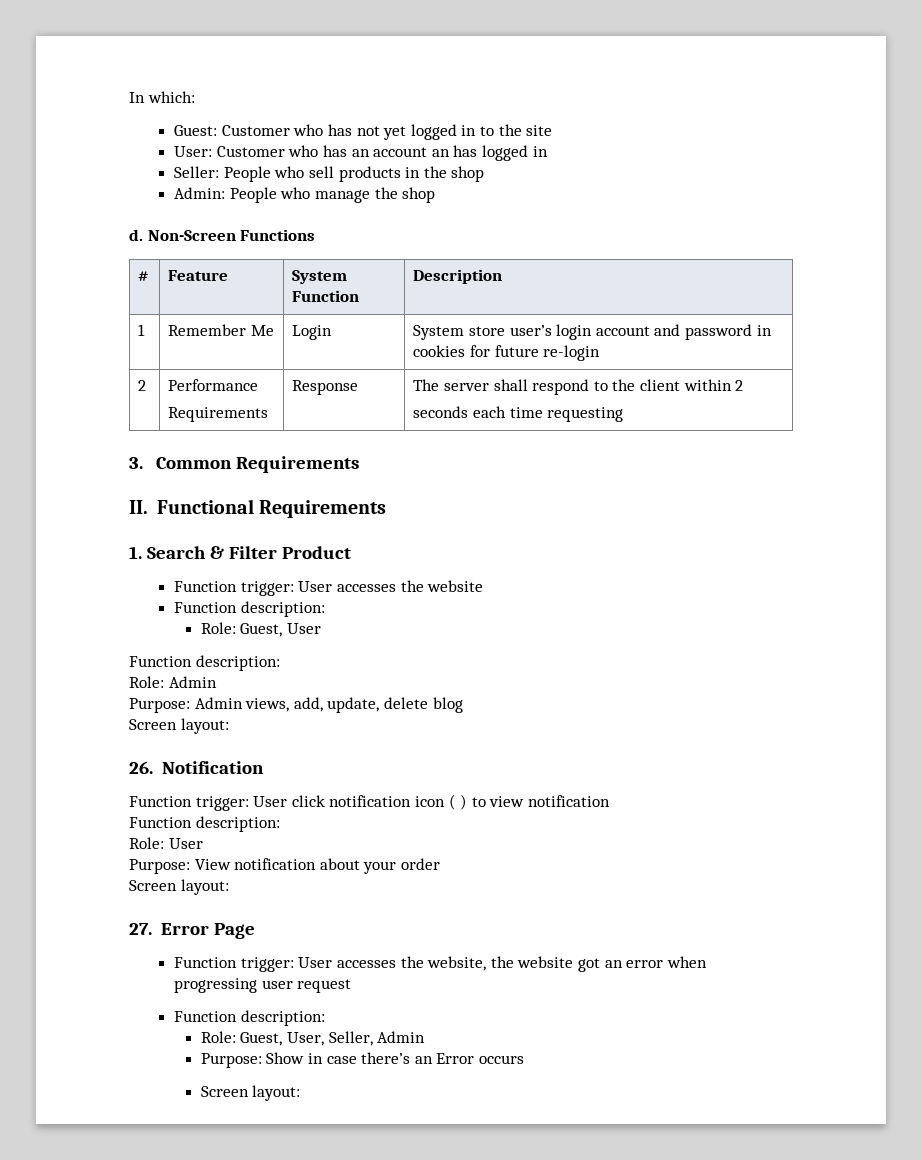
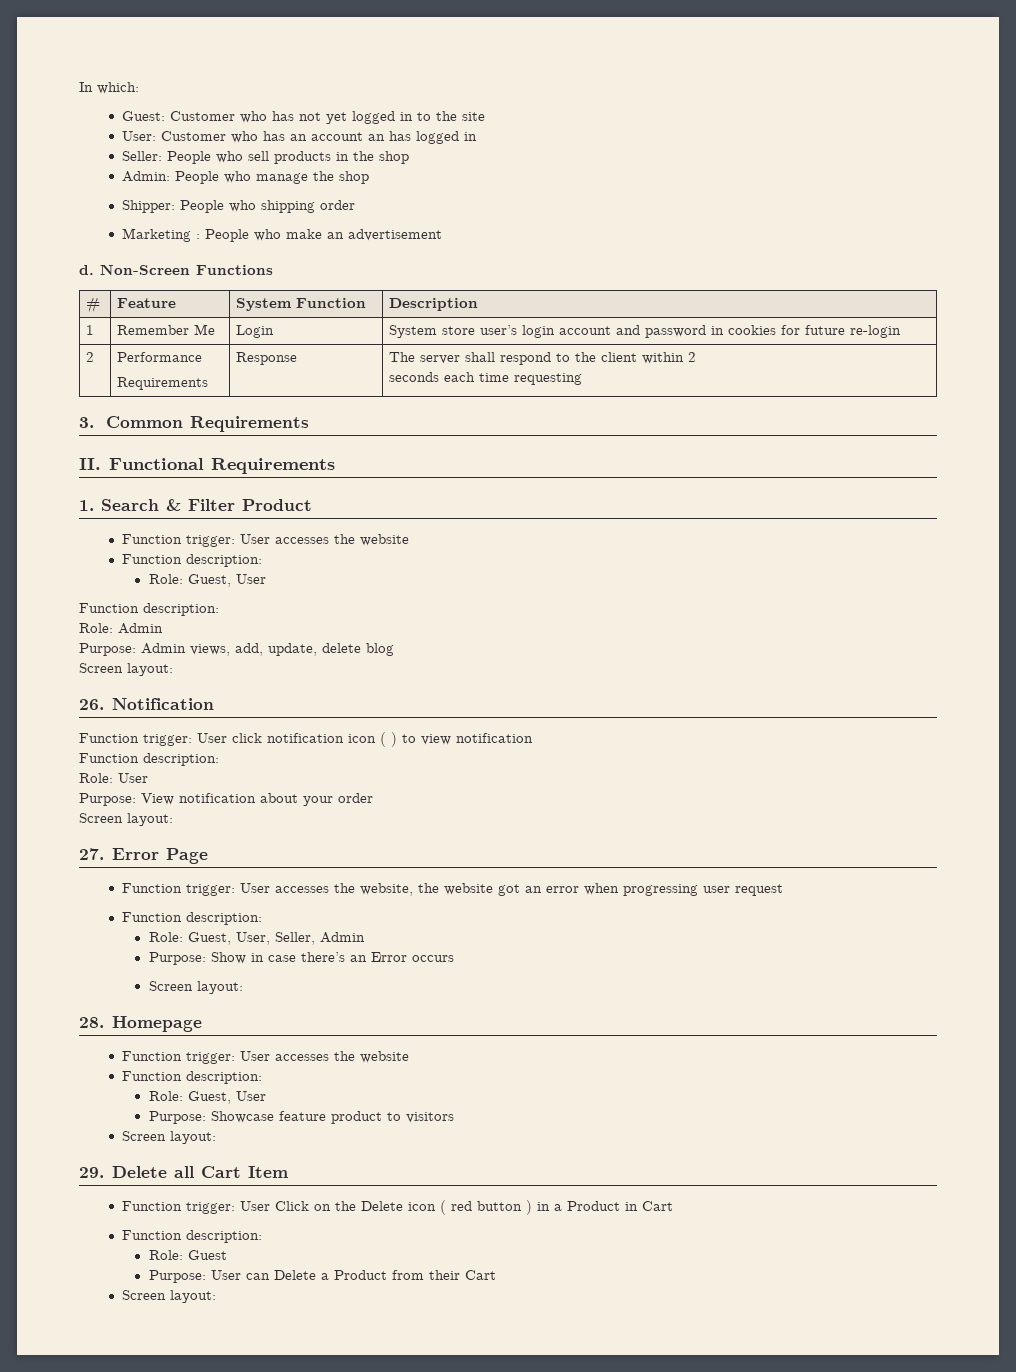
+ Shipper: People who shipping order
+ Marketing : People who make an advertisement
+ 28. Homepage
+ Function trigger: User accesses the website
+ Function description:
+ Role: Guest, User
+ Purpose: Showcase feature product to visitors
+ Screen layout:
+ 29. Delete all Cart Item
+ Function trigger: User Click on the Delete icon ( red button ) in a Product in Cart
+ Function description:
+ Role: Guest
+ Purpose: User can Delete a Product from their Cart
+ Screen layout:

